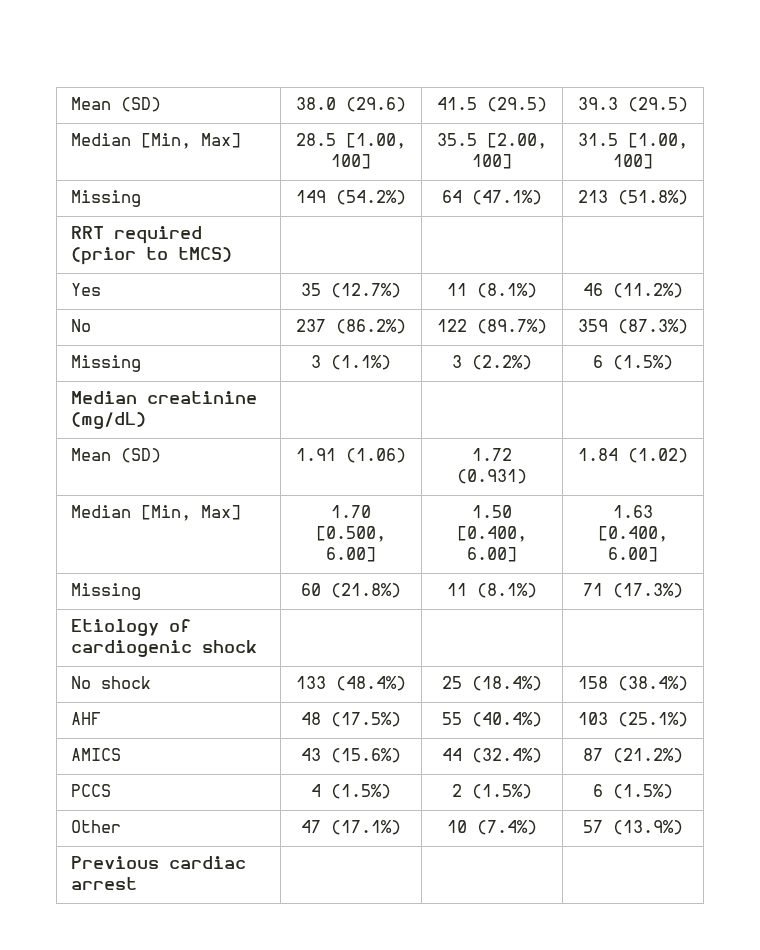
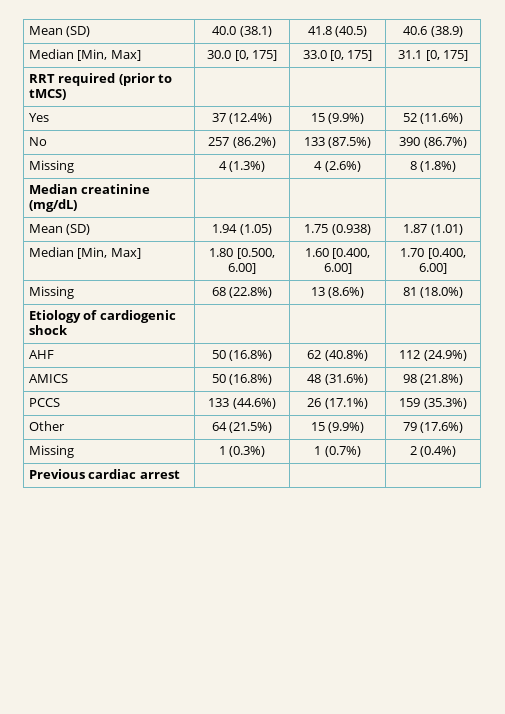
- Mean (SD) | 38.0 (29.6) | 41.5 (29.5) | 39.3 (29.5)
- Median [Min, Max] | 28.5 [1.00, 100] | 35.5 [2.00, 100] | 31.5 [1.00, 100]
- Missing | 149 (54.2%) | 64 (47.1%) | 213 (51.8%)
+ Mean (SD) | 40.0 (38.1) | 41.8 (40.5) | 40.6 (38.9)
+ Median [Min, Max] | 30.0 [0, 175] | 33.0 [0, 175] | 31.1 [0, 175]
- Yes | 35 (12.7%) | 11 (8.1%) | 46 (11.2%)
+ Yes | 37 (12.4%) | 15 (9.9%) | 52 (11.6%)
- No | 237 (86.2%) | 122 (89.7%) | 359 (87.3%)
- Missing | 3 (1.1%) | 3 (2.2%) | 6 (1.5%)
+ No | 257 (86.2%) | 133 (87.5%) | 390 (86.7%)
+ Missing | 4 (1.3%) | 4 (2.6%) | 8 (1.8%)
- Mean (SD) | 1.91 (1.06) | 1.72 (0.931) | 1.84 (1.02)
- Median [Min, Max] | 1.70 [0.500, 6.00] | 1.50 [0.400, 6.00] | 1.63 [0.400, 6.00]
+ Mean (SD) | 1.94 (1.05) | 1.75 (0.938) | 1.87 (1.01)
+ Median [Min, Max] | 1.80 [0.500, 6.00] | 1.60 [0.400, 6.00] | 1.70 [0.400, 6.00]
- Missing | 60 (21.8%) | 11 (8.1%) | 71 (17.3%)
+ Missing | 68 (22.8%) | 13 (8.6%) | 81 (18.0%)
  Etiology of cardiogenic shock | | |
- No shock | 133 (48.4%) | 25 (18.4%) | 158 (38.4%)
- AHF | 48 (17.5%) | 55 (40.4%) | 103 (25.1%)
- AMICS | 43 (15.6%) | 44 (32.4%) | 87 (21.2%)
- PCCS | 4 (1.5%) | 2 (1.5%) | 6 (1.5%)
- Other | 47 (17.1%) | 10 (7.4%) | 57 (13.9%)
+ AHF | 50 (16.8%) | 62 (40.8%) | 112 (24.9%)
+ AMICS | 50 (16.8%) | 48 (31.6%) | 98 (21.8%)
+ PCCS | 133 (44.6%) | 26 (17.1%) | 159 (35.3%)
+ Other | 64 (21.5%) | 15 (9.9%) | 79 (17.6%)
+ Missing | 1 (0.3%) | 1 (0.7%) | 2 (0.4%)

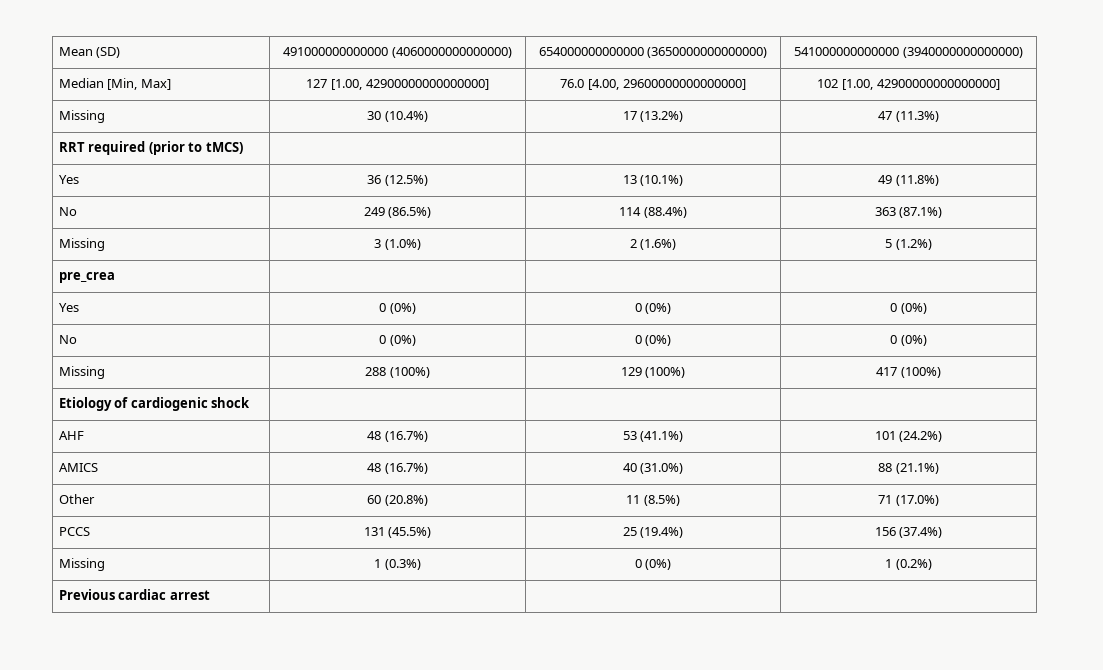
- Mean (SD) | 40.0 (38.1) | 41.8 (40.5) | 40.6 (38.9)
- Median [Min, Max] | 30.0 [0, 175] | 33.0 [0, 175] | 31.1 [0, 175]
+ Mean (SD) | 491000000000000 (4060000000000000) | 654000000000000 (3650000000000000) | 541000000000000 (3940000000000000)
+ Median [Min, Max] | 127 [1.00, 42900000000000000] | 76.0 [4.00, 29600000000000000] | 102 [1.00, 42900000000000000]
+ Missing | 30 (10.4%) | 17 (13.2%) | 47 (11.3%)
- Yes | 37 (12.4%) | 15 (9.9%) | 52 (11.6%)
- No | 257 (86.2%) | 133 (87.5%) | 390 (86.7%)
- Missing | 4 (1.3%) | 4 (2.6%) | 8 (1.8%)
- Median creatinine (mg/dL) | | |
- Mean (SD) | 1.94 (1.05) | 1.75 (0.938) | 1.87 (1.01)
- Median [Min, Max] | 1.80 [0.500, 6.00] | 1.60 [0.400, 6.00] | 1.70 [0.400, 6.00]
- Missing | 68 (22.8%) | 13 (8.6%) | 81 (18.0%)
+ Yes | 36 (12.5%) | 13 (10.1%) | 49 (11.8%)
+ No | 249 (86.5%) | 114 (88.4%) | 363 (87.1%)
+ Missing | 3 (1.0%) | 2 (1.6%) | 5 (1.2%)
+ pre_crea | | |
+ Yes | 0 (0%) | 0 (0%) | 0 (0%)
+ No | 0 (0%) | 0 (0%) | 0 (0%)
+ Missing | 288 (100%) | 129 (100%) | 417 (100%)
- AHF | 50 (16.8%) | 62 (40.8%) | 112 (24.9%)
- AMICS | 50 (16.8%) | 48 (31.6%) | 98 (21.8%)
- PCCS | 133 (44.6%) | 26 (17.1%) | 159 (35.3%)
- Other | 64 (21.5%) | 15 (9.9%) | 79 (17.6%)
+ AHF | 48 (16.7%) | 53 (41.1%) | 101 (24.2%)
+ AMICS | 48 (16.7%) | 40 (31.0%) | 88 (21.1%)
+ Other | 60 (20.8%) | 11 (8.5%) | 71 (17.0%)
+ PCCS | 131 (45.5%) | 25 (19.4%) | 156 (37.4%)
- Missing | 1 (0.3%) | 1 (0.7%) | 2 (0.4%)
+ Missing | 1 (0.3%) | 0 (0%) | 1 (0.2%)

